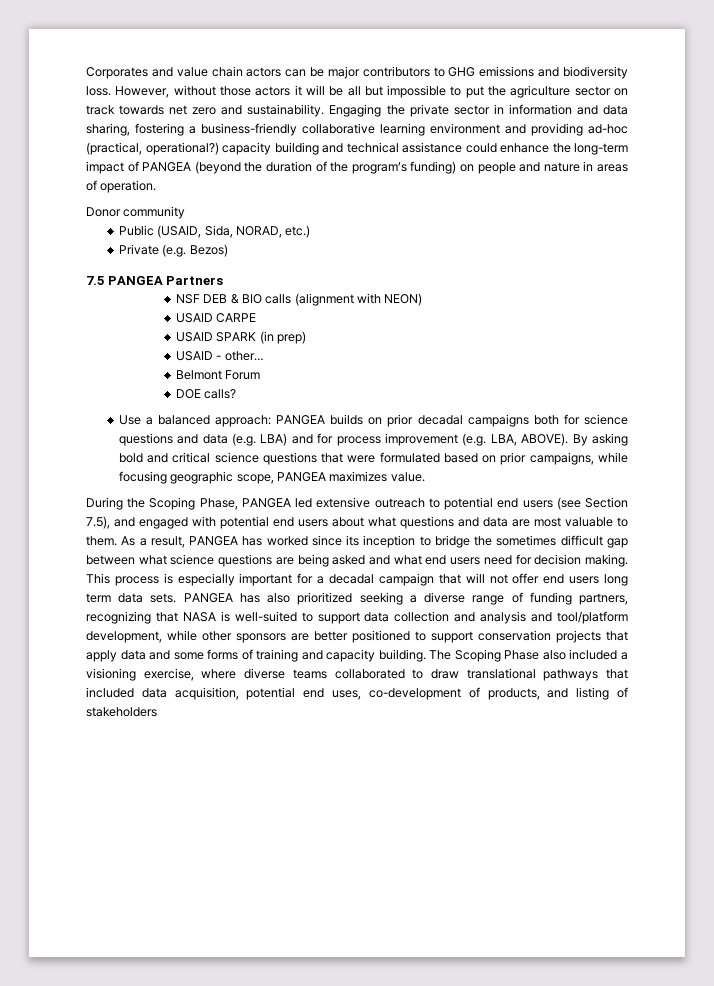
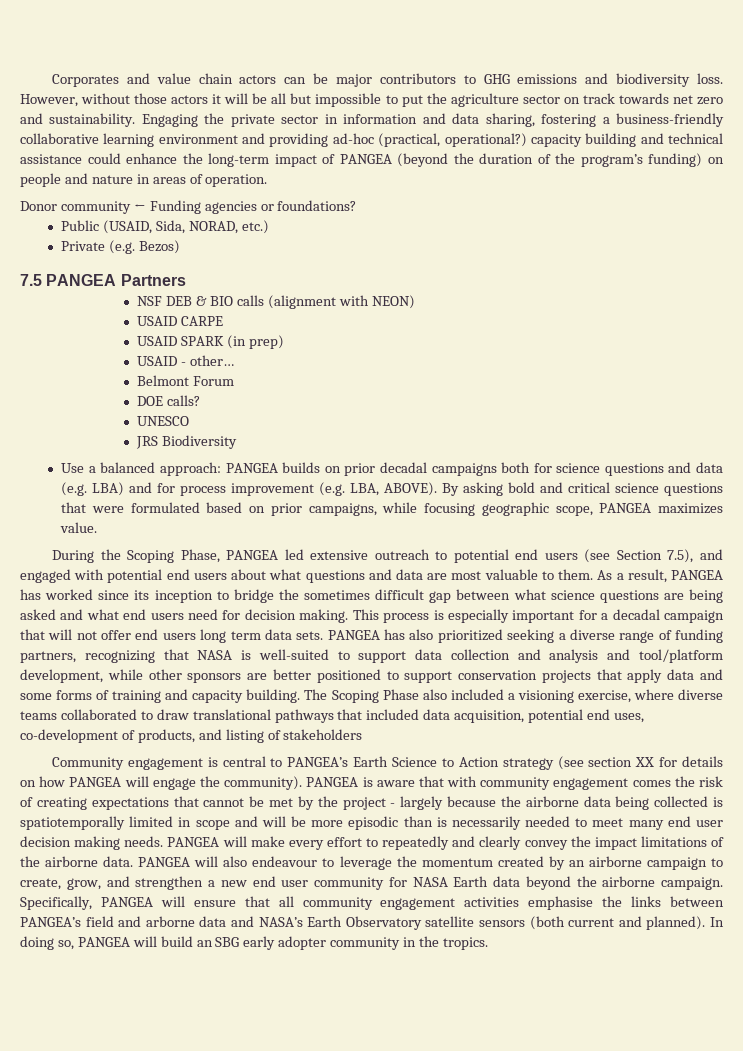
- Donor community
+ Donor community ← Funding agencies or foundations?
+ UNESCO
+ JRS Biodiversity
+ Community engagement is central to PANGEA’s Earth Science to Action strategy (see section XX for details on how PANGEA will engage the community). PANGEA is aware that with community engagement comes the risk of creating expectations that cannot be met by the project - largely because the airborne data being collected is spatiotemporally limited in scope and will be more episodic than is necessarily needed to meet many end user decision making needs. PANGEA will make every effort to repeatedly and clearly convey the impact limitations of the airborne data. PANGEA will also endeavour to leverage the momentum created by an airborne campaign to create, grow, and strengthen a new end user community for NASA Earth data beyond the airborne campaign. Specifically, PANGEA will ensure that all community engagement activities emphasise the links between PANGEA’s field and arborne data and NASA’s Earth Observatory satellite sensors (both current and planned). In doing so, PANGEA will build an SBG early adopter community in the tropics.

